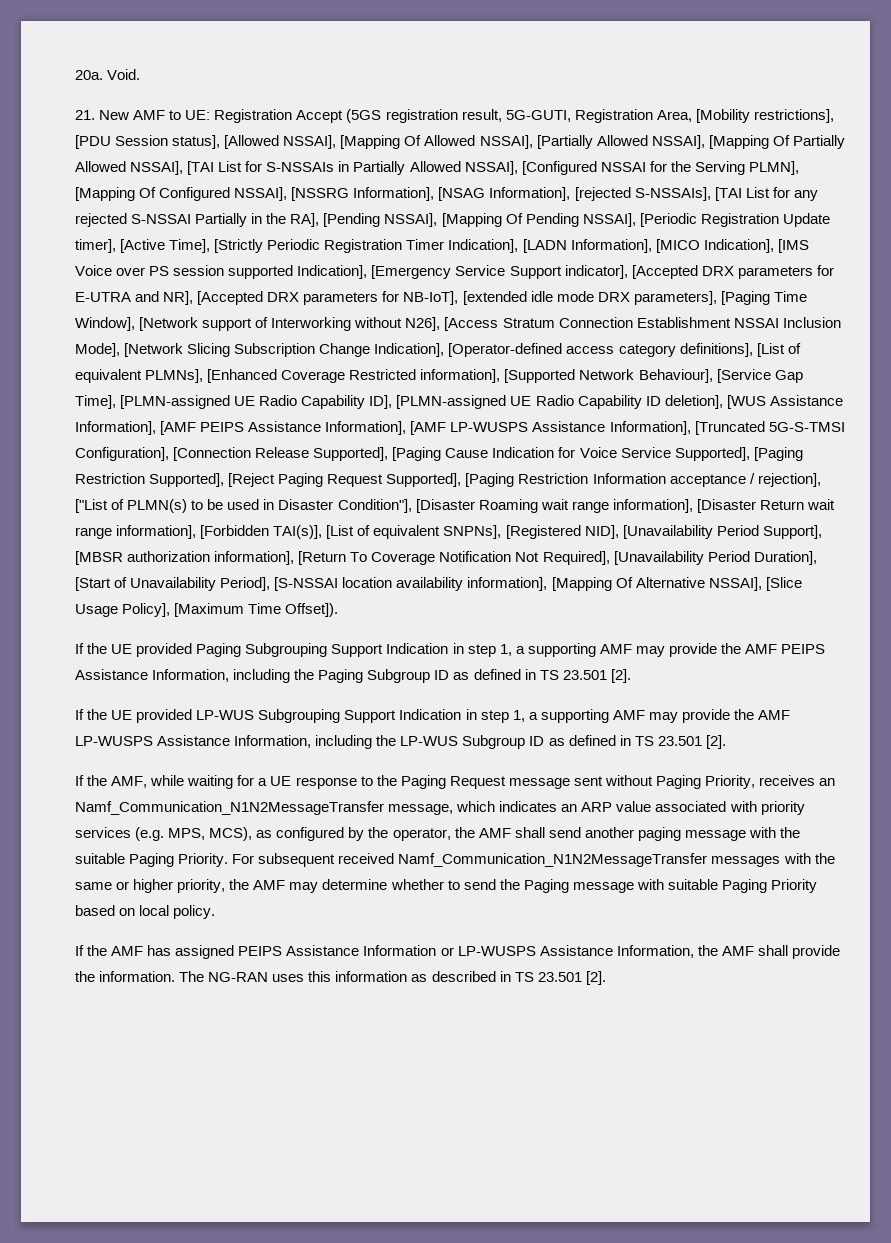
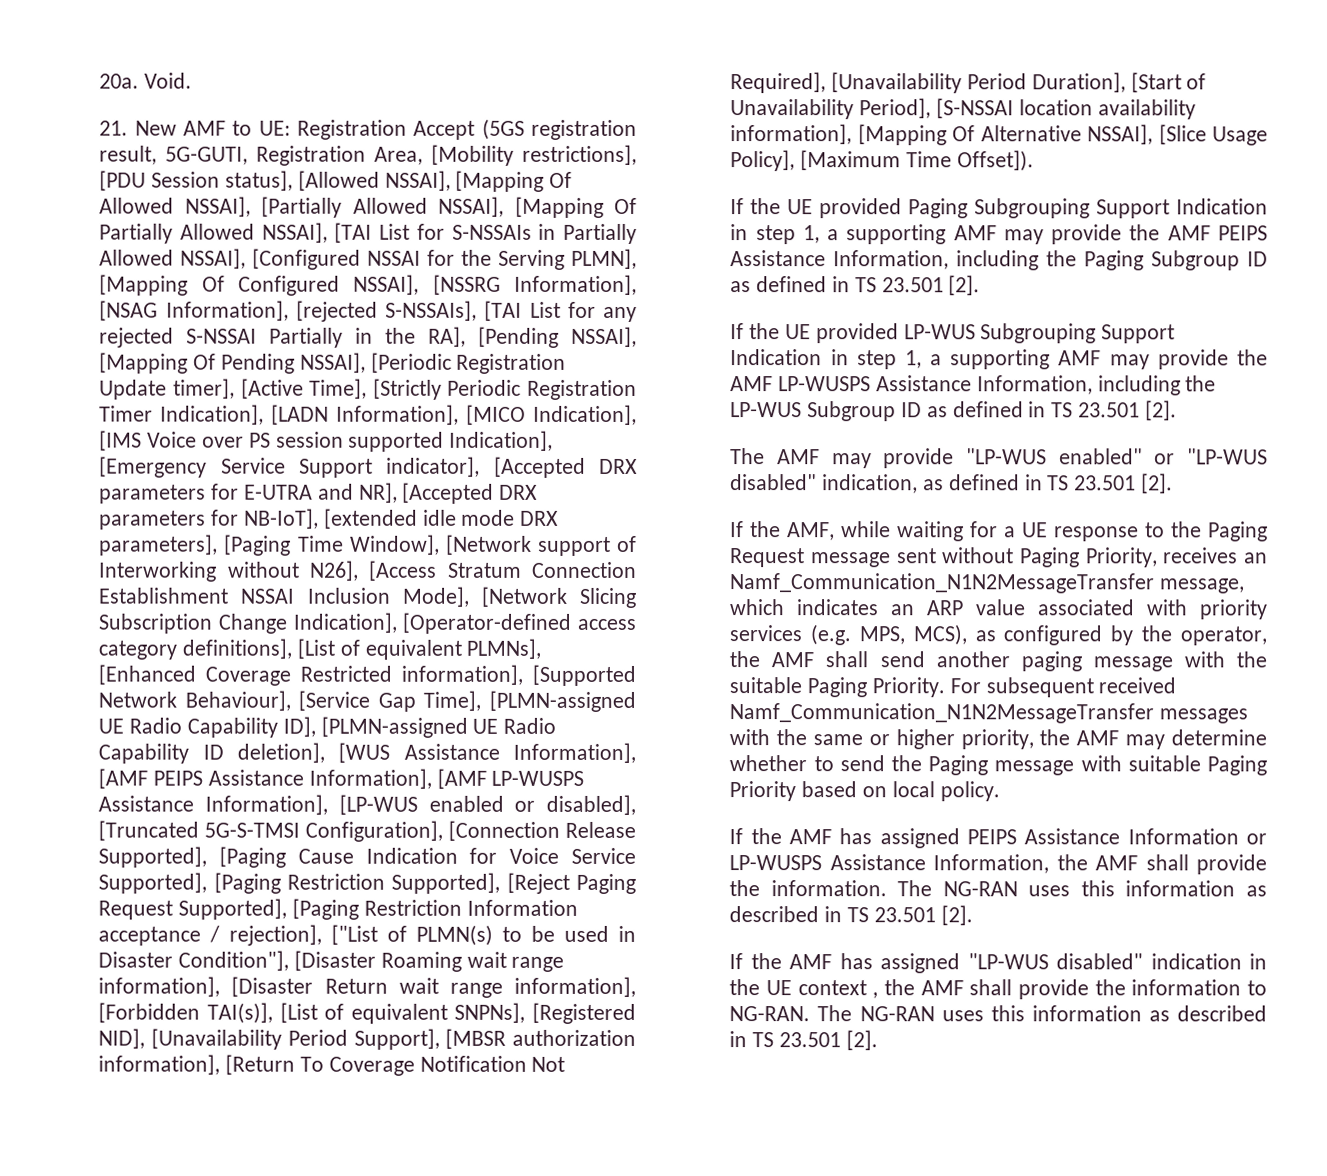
- Registration Accept (5GS registration result, 5G-GUTI, Registration Area, [Mobility restrictions], [PDU Session status], [Allowed NSSAI], [Mapping Of Allowed NSSAI], [Partially Allowed NSSAI], [Mapping Of Partially Allowed NSSAI], [TAI List for S-NSSAIs in Partially Allowed NSSAI], [Configured NSSAI for the Serving PLMN], [Mapping Of Configured NSSAI], [NSSRG Information], [NSAG Information], [rejected S-NSSAIs], [TAI List for any rejected S-NSSAI Partially in the RA], [Pending NSSAI], [Mapping Of Pending NSSAI], [Periodic Registration Update timer], [Active Time], [Strictly Periodic Registration Timer Indication], [LADN Information], [MICO Indication], [IMS Voice over PS session supported Indication], [Emergency Service Support indicator], [Accepted DRX parameters for E-UTRA and NR], [Accepted DRX parameters for NB-IoT], [extended idle mode DRX parameters], [Paging Time Window], [Network support of Interworking without N26], [Access Stratum Connection Establishment NSSAI Inclusion Mode], [Network Slicing Subscription Change Indication], [Operator-defined access category definitions], [List of equivalent PLMNs], [Enhanced Coverage Restricted information], [Supported Network Behaviour], [Service Gap Time], [PLMN-assigned UE Radio Capability ID], [PLMN-assigned UE Radio Capability ID deletion], [WUS Assistance Information], [AMF PEIPS Assistance Information], [AMF LP-WUSPS Assistance Information], [Truncated 5G-S-TMSI Configuration], [Connection Release Supported], [Paging Cause Indication for Voice Service Supported], [Paging Restriction Supported], [Reject Paging Request Supported], [Paging Restriction Information acceptance / rejection], ["List of PLMN(s) to be used in Disaster Condition"], [Disaster Roaming wait range information], [Disaster Return wait range information], [Forbidden TAI(s)], [List of equivalent SNPNs], [Registered NID], [Unavailability Period Support], [MBSR authorization information], [Return To Coverage Notification Not Required], [Unavailability Period Duration], [Start of Unavailability Period], [S-NSSAI location availability information], [Mapping Of Alternative NSSAI], [Slice Usage Policy], [Maximum Time Offset]).
+ Registration Accept (5GS registration result, 5G-GUTI, Registration Area, [Mobility restrictions], [PDU Session status], [Allowed NSSAI], [Mapping Of Allowed NSSAI], [Partially Allowed NSSAI], [Mapping Of Partially Allowed NSSAI], [TAI List for S-NSSAIs in Partially Allowed NSSAI], [Configured NSSAI for the Serving PLMN], [Mapping Of Configured NSSAI], [NSSRG Information], [NSAG Information], [rejected S-NSSAIs], [TAI List for any rejected S-NSSAI Partially in the RA], [Pending NSSAI], [Mapping Of Pending NSSAI], [Periodic Registration Update timer], [Active Time], [Strictly Periodic Registration Timer Indication], [LADN Information], [MICO Indication], [IMS Voice over PS session supported Indication], [Emergency Service Support indicator], [Accepted DRX parameters for E-UTRA and NR], [Accepted DRX parameters for NB-IoT], [extended idle mode DRX parameters], [Paging Time Window], [Network support of Interworking without N26], [Access Stratum Connection Establishment NSSAI Inclusion Mode], [Network Slicing Subscription Change Indication], [Operator-defined access category definitions], [List of equivalent PLMNs], [Enhanced Coverage Restricted information], [Supported Network Behaviour], [Service Gap Time], [PLMN-assigned UE Radio Capability ID], [PLMN-assigned UE Radio Capability ID deletion], [WUS Assistance Information], [AMF PEIPS Assistance Information], [AMF LP-WUSPS Assistance Information], [LP-WUS enabled or disabled], [Truncated 5G-S-TMSI Configuration], [Connection Release Supported], [Paging Cause Indication for Voice Service Supported], [Paging Restriction Supported], [Reject Paging Request Supported], [Paging Restriction Information acceptance / rejection], ["List of PLMN(s) to be used in Disaster Condition"], [Disaster Roaming wait range information], [Disaster Return wait range information], [Forbidden TAI(s)], [List of equivalent SNPNs], [Registered NID], [Unavailability Period Support], [MBSR authorization information], [Return To Coverage Notification Not Required], [Unavailability Period Duration], [Start of Unavailability Period], [S-NSSAI location availability information], [Mapping Of Alternative NSSAI], [Slice Usage Policy], [Maximum Time Offset]).
+ The AMF may provide "LP-WUS enabled" or "LP-WUS disabled" indication, as defined in TS 23.501 [2].
+ If the AMF has assigned "LP-WUS disabled" indication in the UE context , the AMF shall provide the information to NG-RAN. The NG-RAN uses this information as described in TS 23.501 [2].

